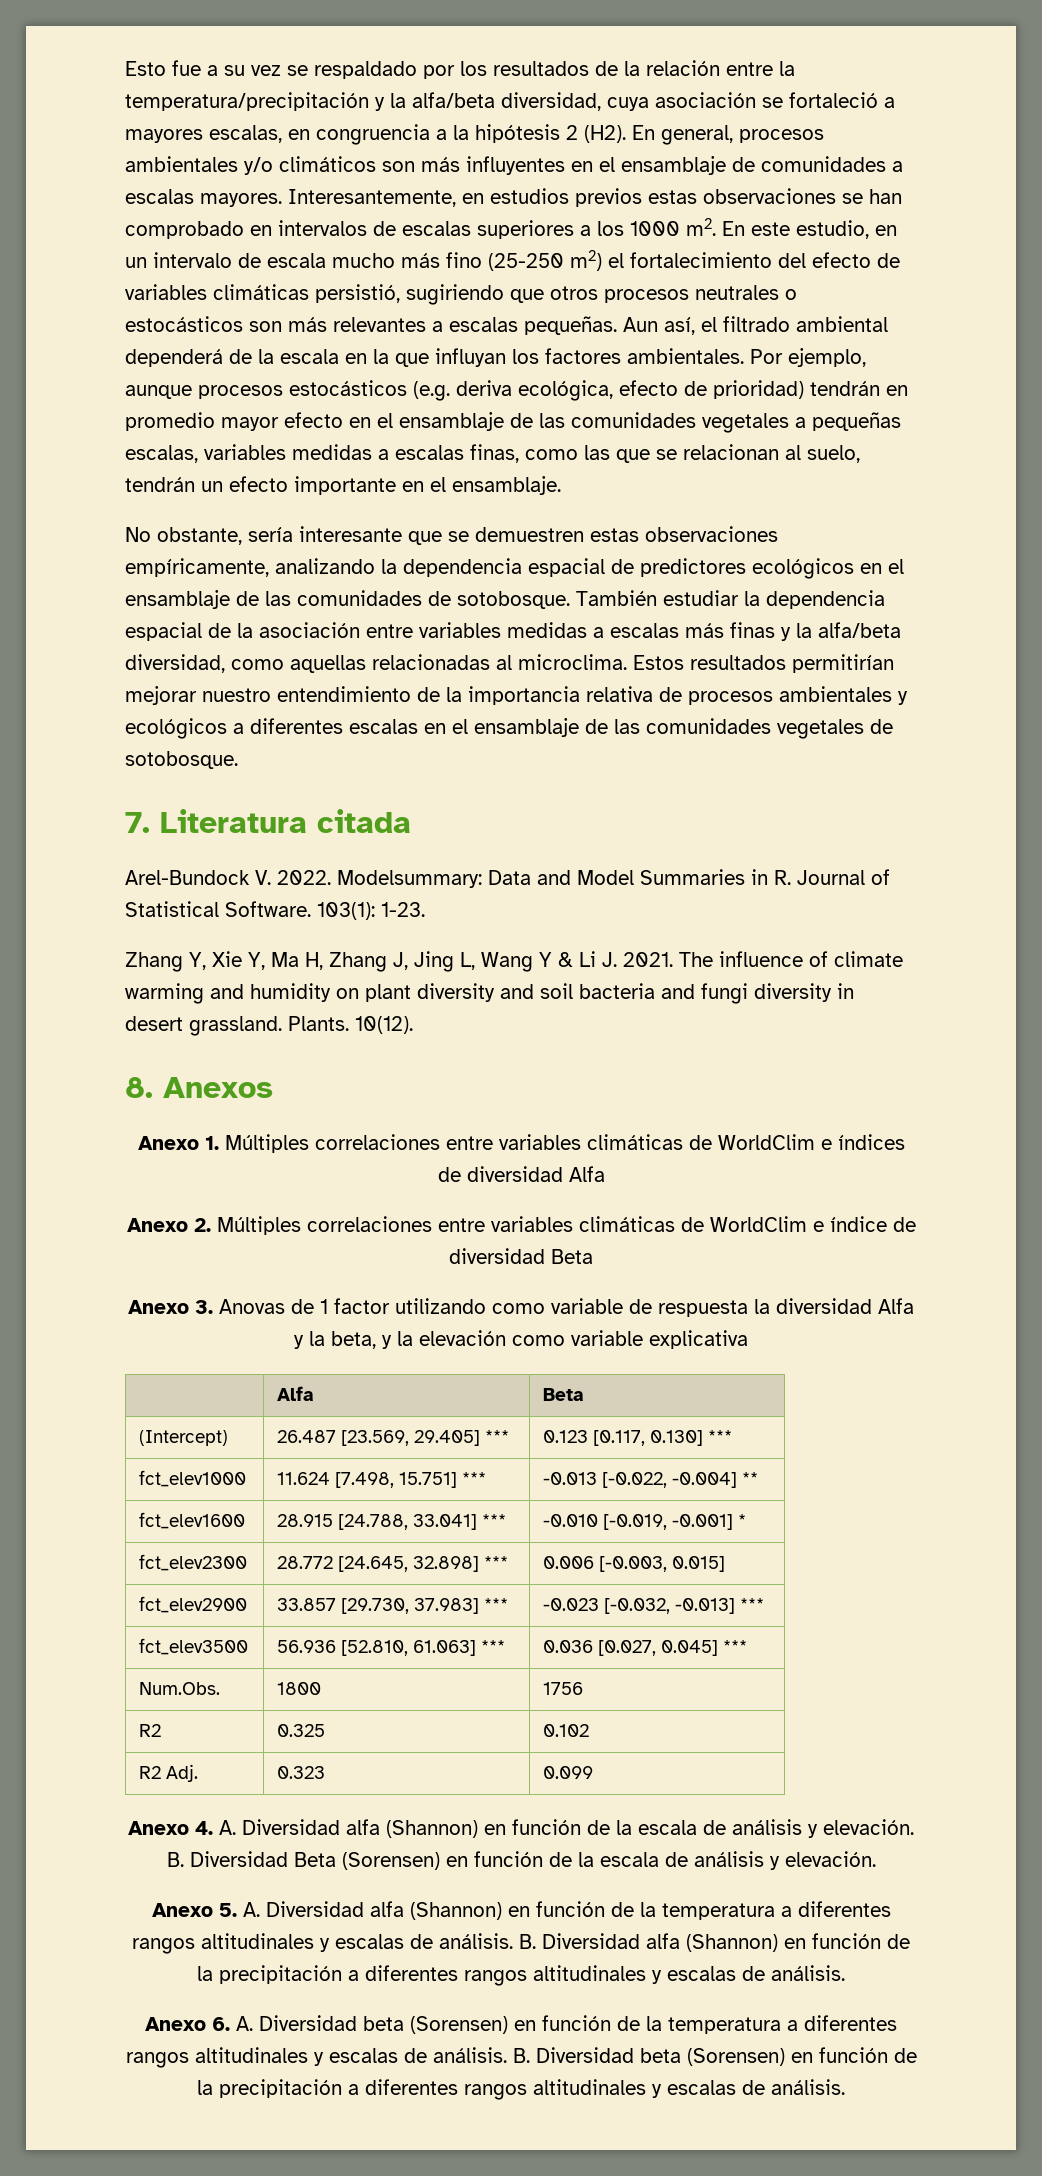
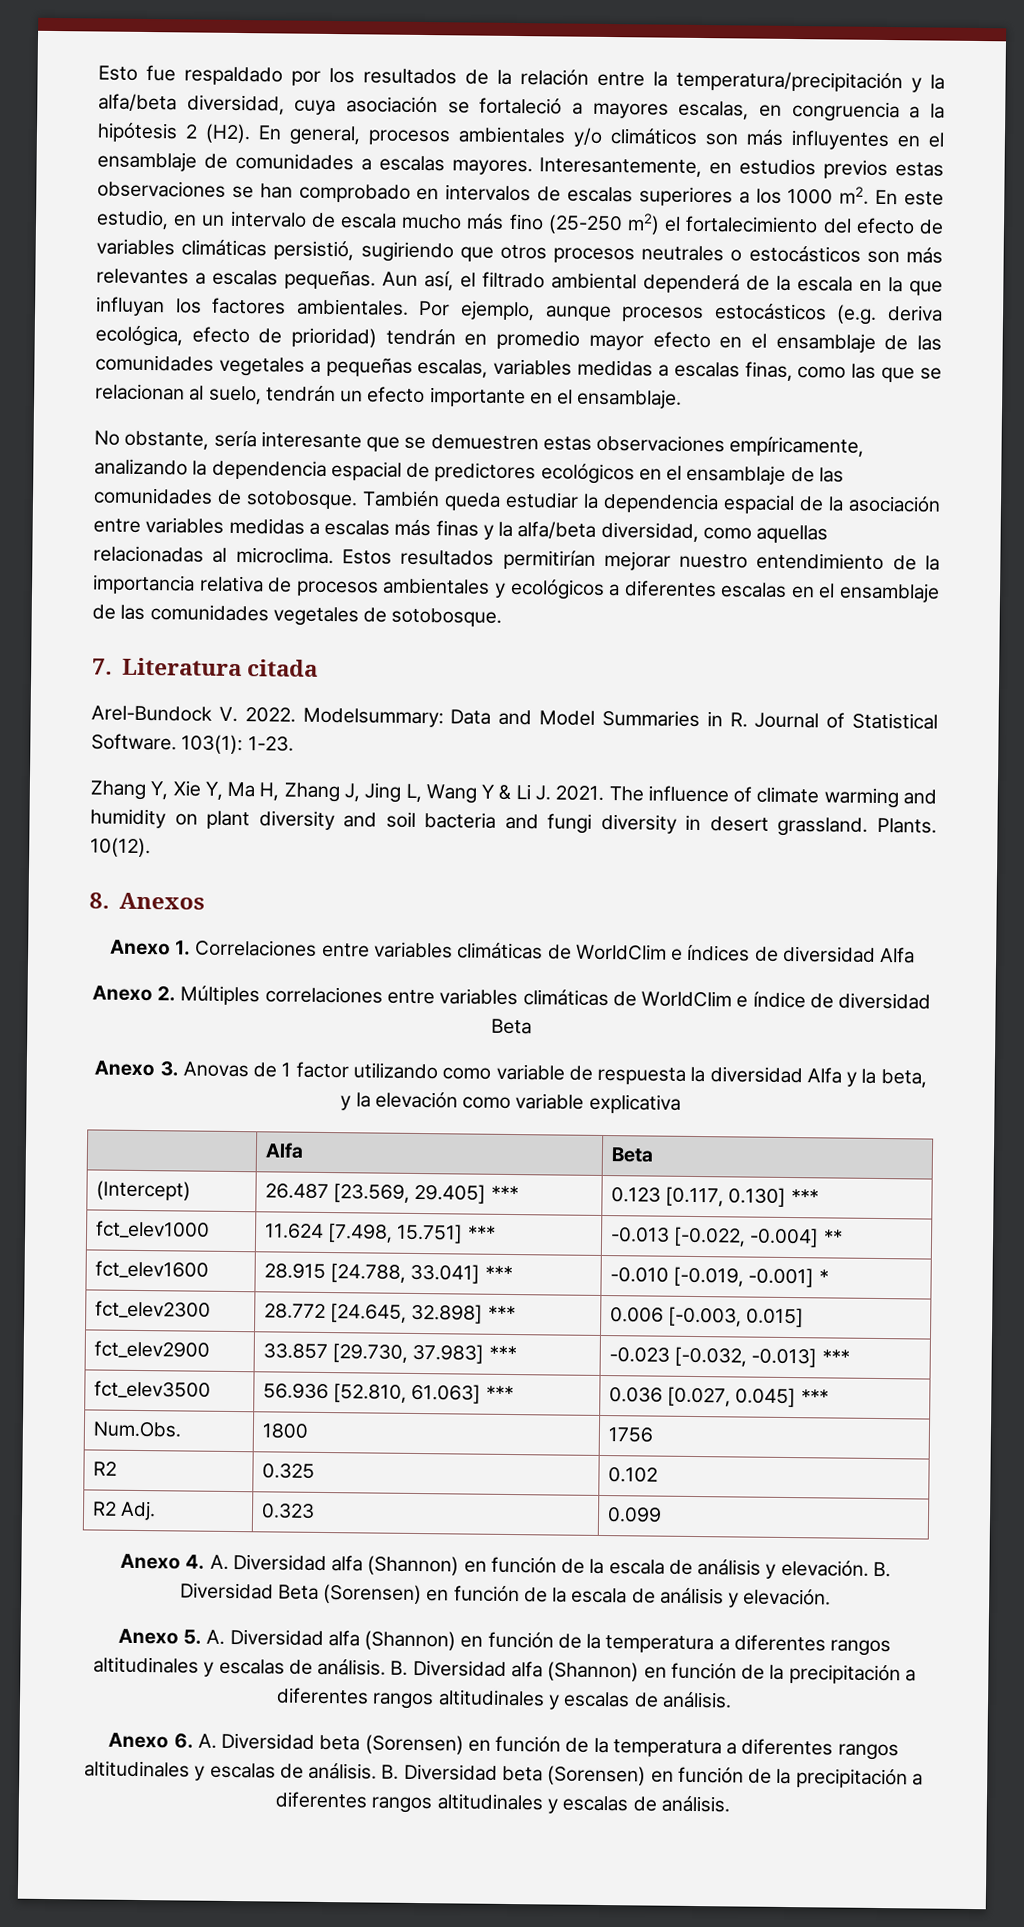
- Esto fue a su vez se respaldado por los resultados de la relación entre la temperatura/precipitación y la alfa/beta diversidad, cuya asociación se fortaleció a mayores escalas, en congruencia a la hipótesis 2 (H2). En general, procesos ambientales y/o climáticos son más influyentes en el ensamblaje de comunidades a escalas mayores.
+ Esto fue respaldado por los resultados de la relación entre la temperatura/precipitación y la alfa/beta diversidad, cuya asociación se fortaleció a mayores escalas, en congruencia a la hipótesis 2 (H2). En general, procesos ambientales y/o climáticos son más influyentes en el ensamblaje de comunidades a escalas mayores.
- También estudiar la dependencia espacial de la asociación entre variables medidas a escalas más finas y la alfa/beta diversidad, como aquellas relacionadas al microclima.
+ También queda estudiar la dependencia espacial de la asociación entre variables medidas a escalas más finas y la alfa/beta diversidad, como aquellas relacionadas al microclima.
- Anexo 1. Múltiples correlaciones entre variables climáticas de WorldClim e índices de diversidad Alfa
+ Anexo 1. Correlaciones entre variables climáticas de WorldClim e índices de diversidad Alfa

